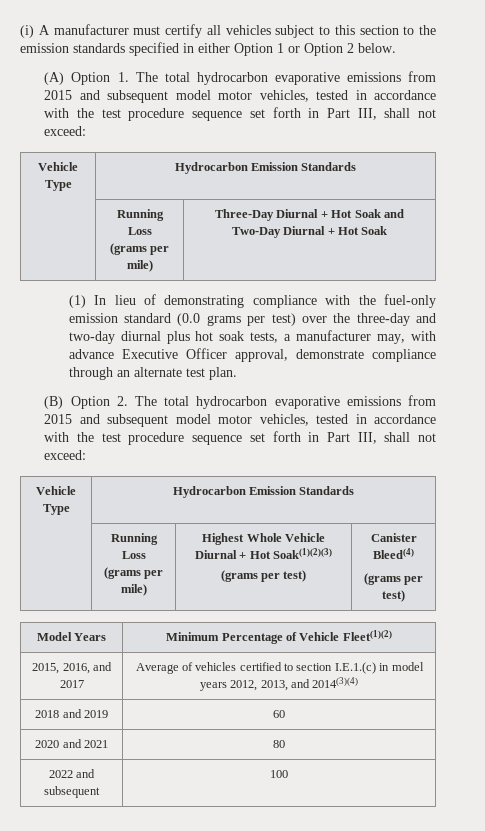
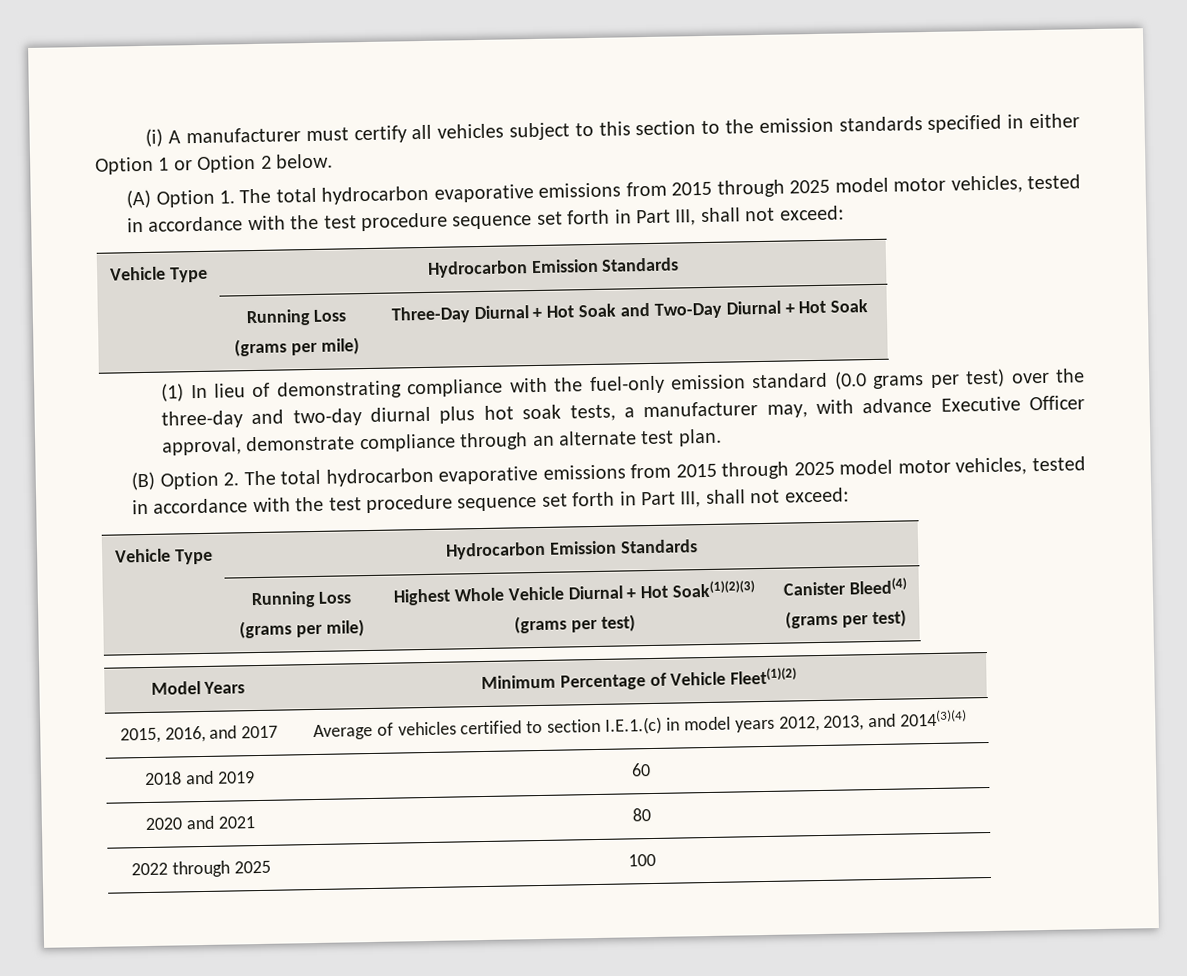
- (A) Option 1. The total hydrocarbon evaporative emissions from 2015 and subsequent model motor vehicles, tested in accordance with the test procedure sequence set forth in Part III, shall not exceed:
+ (A) Option 1. The total hydrocarbon evaporative emissions from 2015 through 2025 model motor vehicles, tested in accordance with the test procedure sequence set forth in Part III, shall not exceed:
- (B) Option 2. The total hydrocarbon evaporative emissions from 2015 and subsequent model motor vehicles, tested in accordance with the test procedure sequence set forth in Part III, shall not exceed:
+ (B) Option 2. The total hydrocarbon evaporative emissions from 2015 through 2025 model motor vehicles, tested in accordance with the test procedure sequence set forth in Part III, shall not exceed:
- 2022 and subsequent | 100
+ 2022 through 2025 | 100

